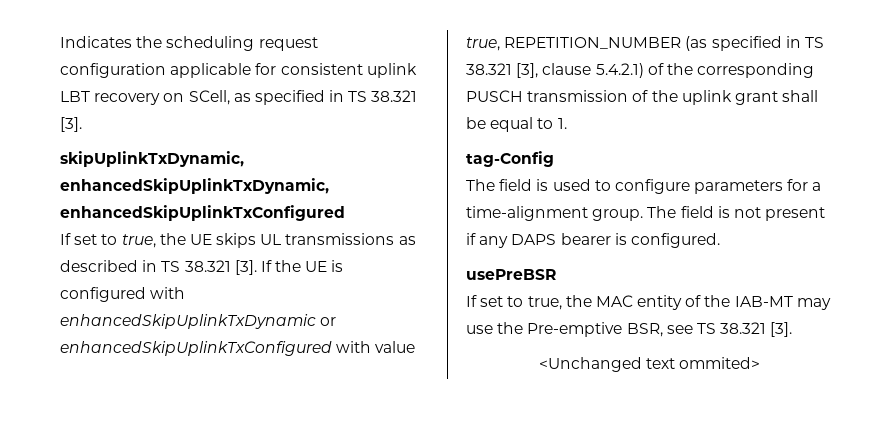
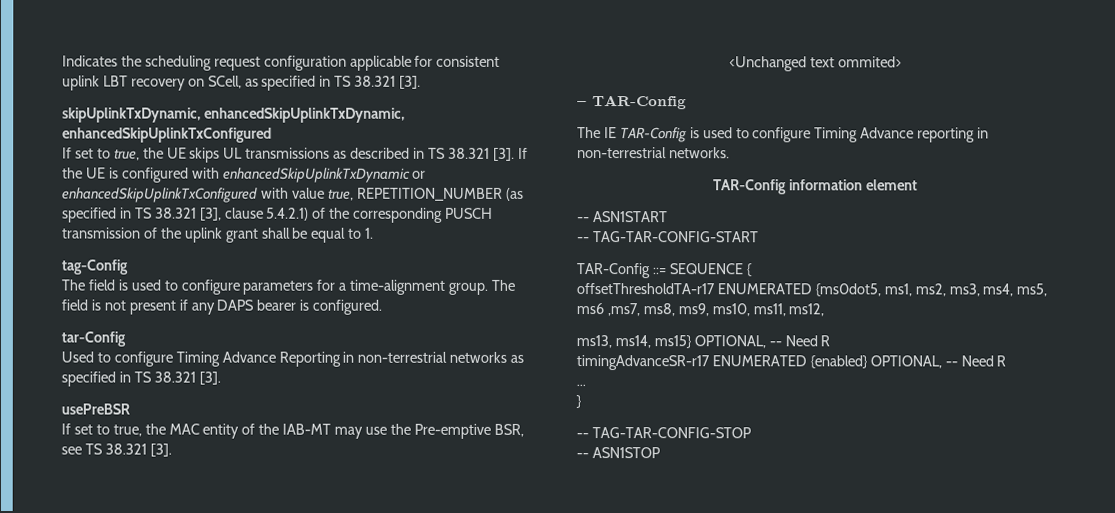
+ tar-Config
+ Used to configure Timing Advance Reporting in non-terrestrial networks as specified in TS 38.321 [3].
+ – TAR-Config
+ The IE TAR-Config is used to configure Timing Advance reporting in non-terrestrial networks.
+ TAR-Config information element
+ -- ASN1START
+ -- TAG-TAR-CONFIG-START
+ TAR-Config ::= SEQUENCE {
+ offsetThresholdTA-r17 ENUMERATED {ms0dot5, ms1, ms2, ms3, ms4, ms5, ms6 ,ms7, ms8, ms9, ms10, ms11, ms12,
+ ms13, ms14, ms15} OPTIONAL, -- Need R
+ timingAdvanceSR-r17 ENUMERATED {enabled} OPTIONAL, -- Need R
+ ...
+ }
+ -- TAG-TAR-CONFIG-STOP
+ -- ASN1STOP

